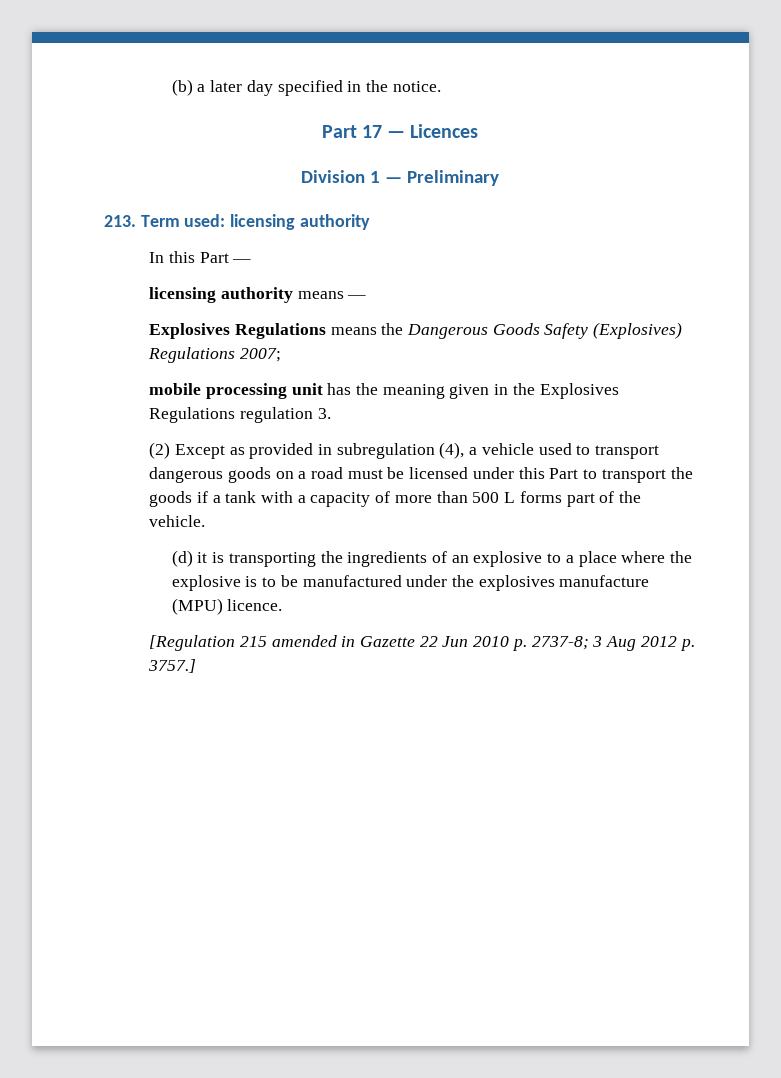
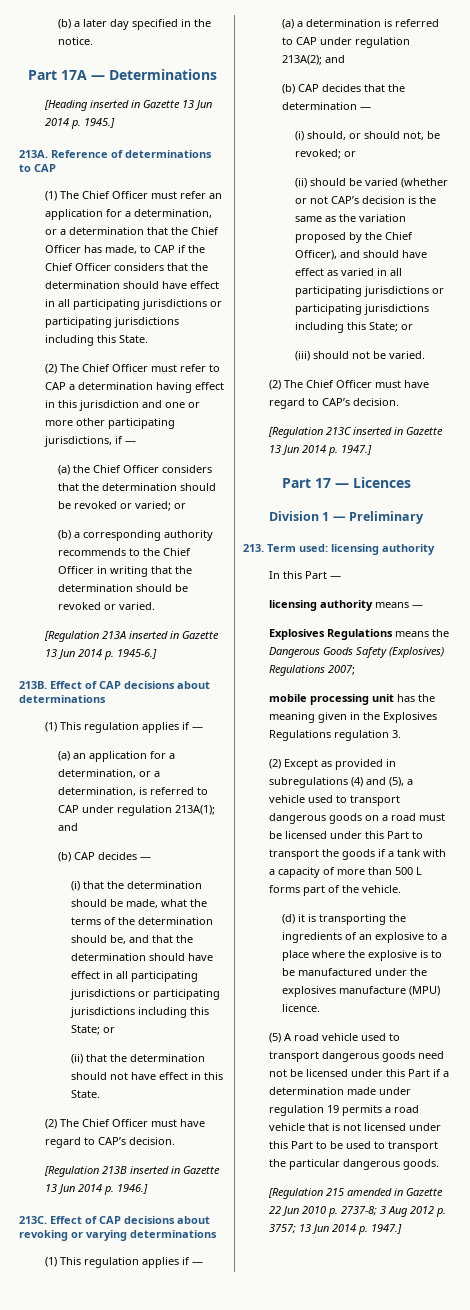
+ Part 17A — Determinations
+ [Heading inserted in Gazette 13 Jun 2014 p. 1945.]
+ 213A. Reference of determinations to CAP
+ (1) The Chief Officer must refer an application for a determination, or a determination that the Chief Officer has made, to CAP if the Chief Officer considers that the determination should have effect in all participating jurisdictions or participating jurisdictions including this State.
+ (2) The Chief Officer must refer to CAP a determination having effect in this jurisdiction and one or more other participating jurisdictions, if —
+ (a) the Chief Officer considers that the determination should be revoked or varied; or
+ (b) a corresponding authority recommends to the Chief Officer in writing that the determination should be revoked or varied.
+ [Regulation 213A inserted in Gazette 13 Jun 2014 p. 1945-6.]
+ 213B. Effect of CAP decisions about determinations
+ (1) This regulation applies if —
+ (a) an application for a determination, or a determination, is referred to CAP under regulation 213A(1); and
+ (b) CAP decides —
+ (i) that the determination should be made, what the terms of the determination should be, and that the determination should have effect in all participating jurisdictions or participating jurisdictions including this State; or
+ (ii) that the determination should not have effect in this State.
+ (2) The Chief Officer must have regard to CAP’s decision.
+ [Regulation 213B inserted in Gazette 13 Jun 2014 p. 1946.]
+ 213C. Effect of CAP decisions about revoking or varying determinations
+ (1) This regulation applies if —
+ (a) a determination is referred to CAP under regulation 213A(2); and
+ (b) CAP decides that the determination —
+ (i) should, or should not, be revoked; or
+ (ii) should be varied (whether or not CAP’s decision is the same as the variation proposed by the Chief Officer), and should have effect as varied in all participating jurisdictions or participating jurisdictions including this State; or
+ (iii) should not be varied.
+ (2) The Chief Officer must have regard to CAP’s decision.
+ [Regulation 213C inserted in Gazette 13 Jun 2014 p. 1947.]
- (2) Except as provided in subregulation (4), a vehicle used to transport dangerous goods on a road must be licensed under this Part to transport the goods if a tank with a capacity of more than 500 L forms part of the vehicle.
+ (2) Except as provided in subregulations (4) and (5), a vehicle used to transport dangerous goods on a road must be licensed under this Part to transport the goods if a tank with a capacity of more than 500 L forms part of the vehicle.
+ (5) A road vehicle used to transport dangerous goods need not be licensed under this Part if a determination made under regulation 19 permits a road vehicle that is not licensed under this Part to be used to transport the particular dangerous goods.
- [Regulation 215 amended in Gazette 22 Jun 2010 p. 2737-8; 3 Aug 2012 p. 3757.]
+ [Regulation 215 amended in Gazette 22 Jun 2010 p. 2737-8; 3 Aug 2012 p. 3757; 13 Jun 2014 p. 1947.]

